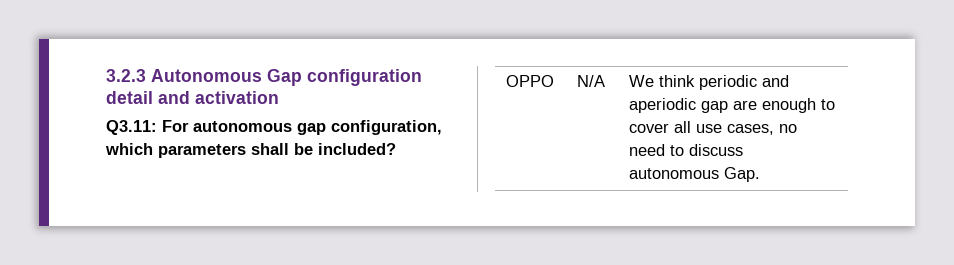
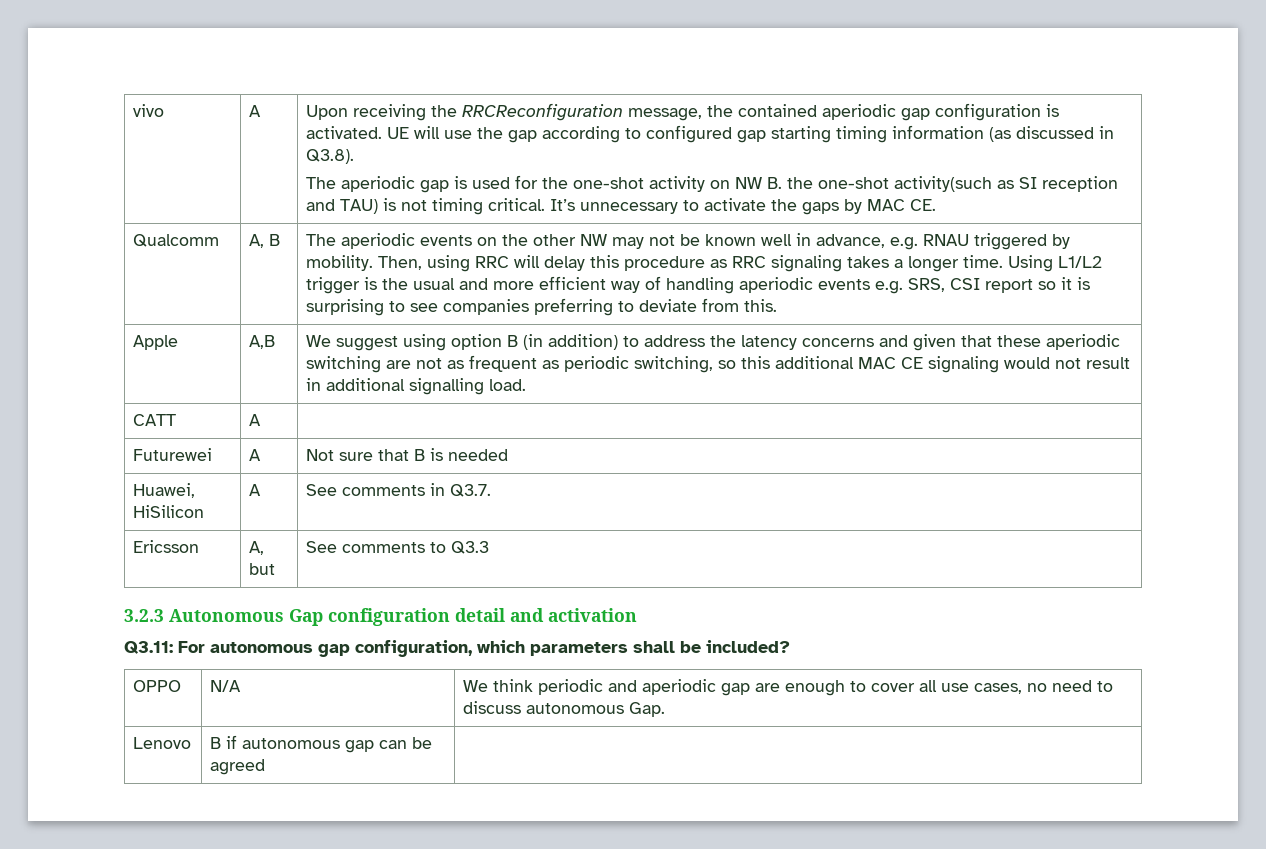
+ vivo | A | Upon receiving the RRCReconfiguration message, the contained aperiodic gap configuration is activated. UE will use the gap according to configured gap starting timing information (as discussed in Q3.8).
+ The aperiodic gap is used for the one-shot activity on NW B. the one-shot activity(such as SI reception and TAU) is not timing critical. It’s unnecessary to activate the gaps by MAC CE.
+ Qualcomm | A, B | The aperiodic events on the other NW may not be known well in advance, e.g. RNAU triggered by mobility. Then, using RRC will delay this procedure as RRC signaling takes a longer time. Using L1/L2 trigger is the usual and more efficient way of handling aperiodic events e.g. SRS, CSI report so it is surprising to see companies preferring to deviate from this.
+ Apple | A,B | We suggest using option B (in addition) to address the latency concerns and given that these aperiodic switching are not as frequent as periodic switching, so this additional MAC CE signaling would not result in additional signalling load.
+ CATT | A |
+ Futurewei | A | Not sure that B is needed
+ Huawei, HiSilicon | A | See comments in Q3.7.
+ Ericsson | A, but | See comments to Q3.3
+ Lenovo | B if autonomous gap can be agreed |

